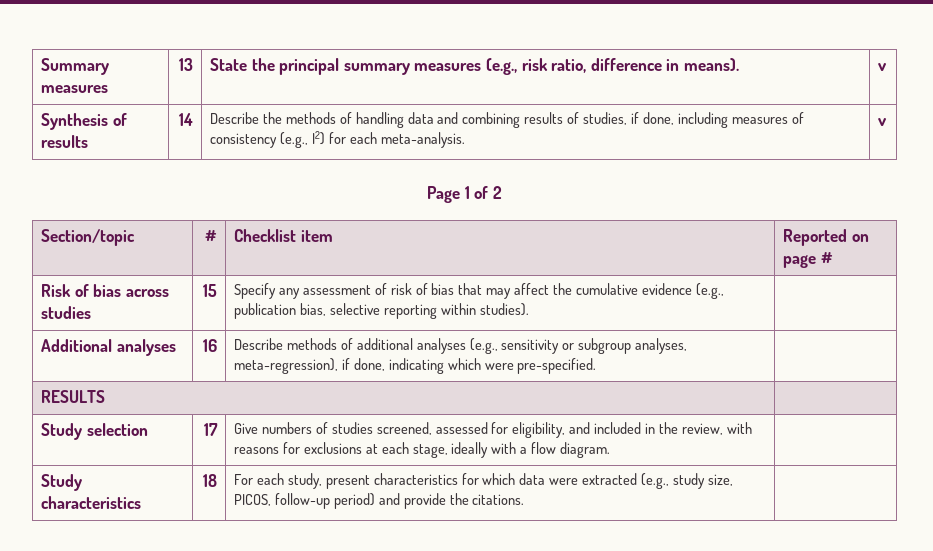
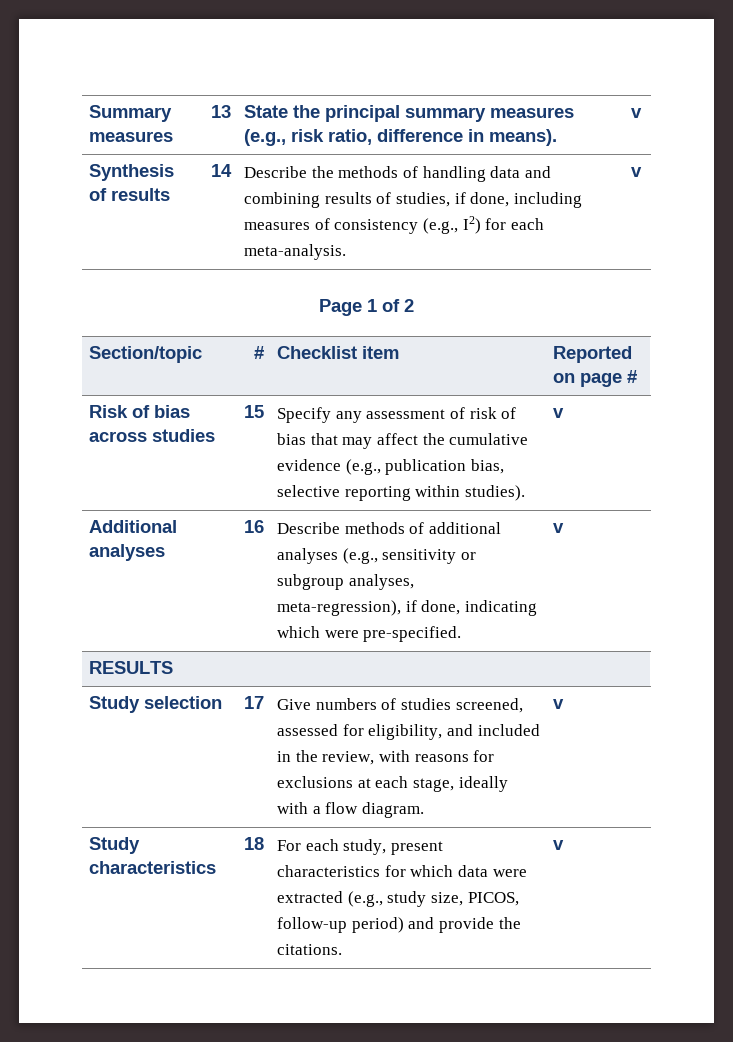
- Risk of bias across studies | 15 | Specify any assessment of risk of bias that may affect the cumulative evidence (e.g., publication bias, selective reporting within studies). |
+ Risk of bias across studies | 15 | Specify any assessment of risk of bias that may affect the cumulative evidence (e.g., publication bias, selective reporting within studies). | v
- Additional analyses | 16 | Describe methods of additional analyses (e.g., sensitivity or subgroup analyses, meta-regression), if done, indicating which were pre-specified. |
+ Additional analyses | 16 | Describe methods of additional analyses (e.g., sensitivity or subgroup analyses, meta-regression), if done, indicating which were pre-specified. | v
- Study selection | 17 | Give numbers of studies screened, assessed for eligibility, and included in the review, with reasons for exclusions at each stage, ideally with a flow diagram. |
+ Study selection | 17 | Give numbers of studies screened, assessed for eligibility, and included in the review, with reasons for exclusions at each stage, ideally with a flow diagram. | v
- Study characteristics | 18 | For each study, present characteristics for which data were extracted (e.g., study size, PICOS, follow-up period) and provide the citations. |
+ Study characteristics | 18 | For each study, present characteristics for which data were extracted (e.g., study size, PICOS, follow-up period) and provide the citations. | v

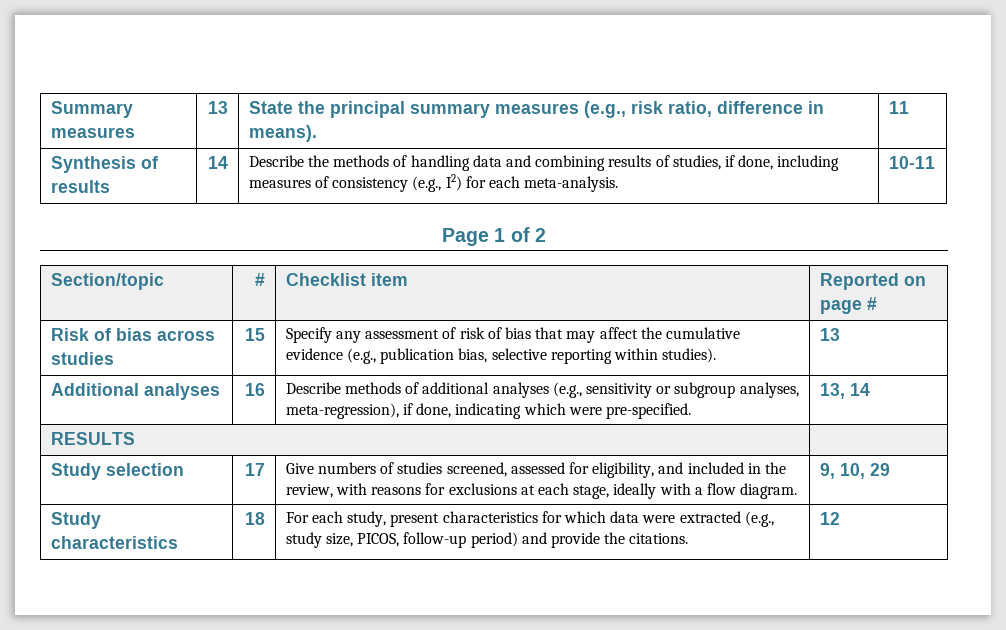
- Summary measures | 13 | State the principal summary measures (e.g., risk ratio, difference in means). | v
+ Summary measures | 13 | State the principal summary measures (e.g., risk ratio, difference in means). | 11
- Synthesis of results | 14 | Describe the methods of handling data and combining results of studies, if done, including measures of consistency (e.g., I2) for each meta-analysis. | v
+ Synthesis of results | 14 | Describe the methods of handling data and combining results of studies, if done, including measures of consistency (e.g., I2) for each meta-analysis. | 10-11
- Risk of bias across studies | 15 | Specify any assessment of risk of bias that may affect the cumulative evidence (e.g., publication bias, selective reporting within studies). | v
+ Risk of bias across studies | 15 | Specify any assessment of risk of bias that may affect the cumulative evidence (e.g., publication bias, selective reporting within studies). | 13
- Additional analyses | 16 | Describe methods of additional analyses (e.g., sensitivity or subgroup analyses, meta-regression), if done, indicating which were pre-specified. | v
+ Additional analyses | 16 | Describe methods of additional analyses (e.g., sensitivity or subgroup analyses, meta-regression), if done, indicating which were pre-specified. | 13, 14
- Study selection | 17 | Give numbers of studies screened, assessed for eligibility, and included in the review, with reasons for exclusions at each stage, ideally with a flow diagram. | v
+ Study selection | 17 | Give numbers of studies screened, assessed for eligibility, and included in the review, with reasons for exclusions at each stage, ideally with a flow diagram. | 9, 10, 29
- Study characteristics | 18 | For each study, present characteristics for which data were extracted (e.g., study size, PICOS, follow-up period) and provide the citations. | v
+ Study characteristics | 18 | For each study, present characteristics for which data were extracted (e.g., study size, PICOS, follow-up period) and provide the citations. | 12

